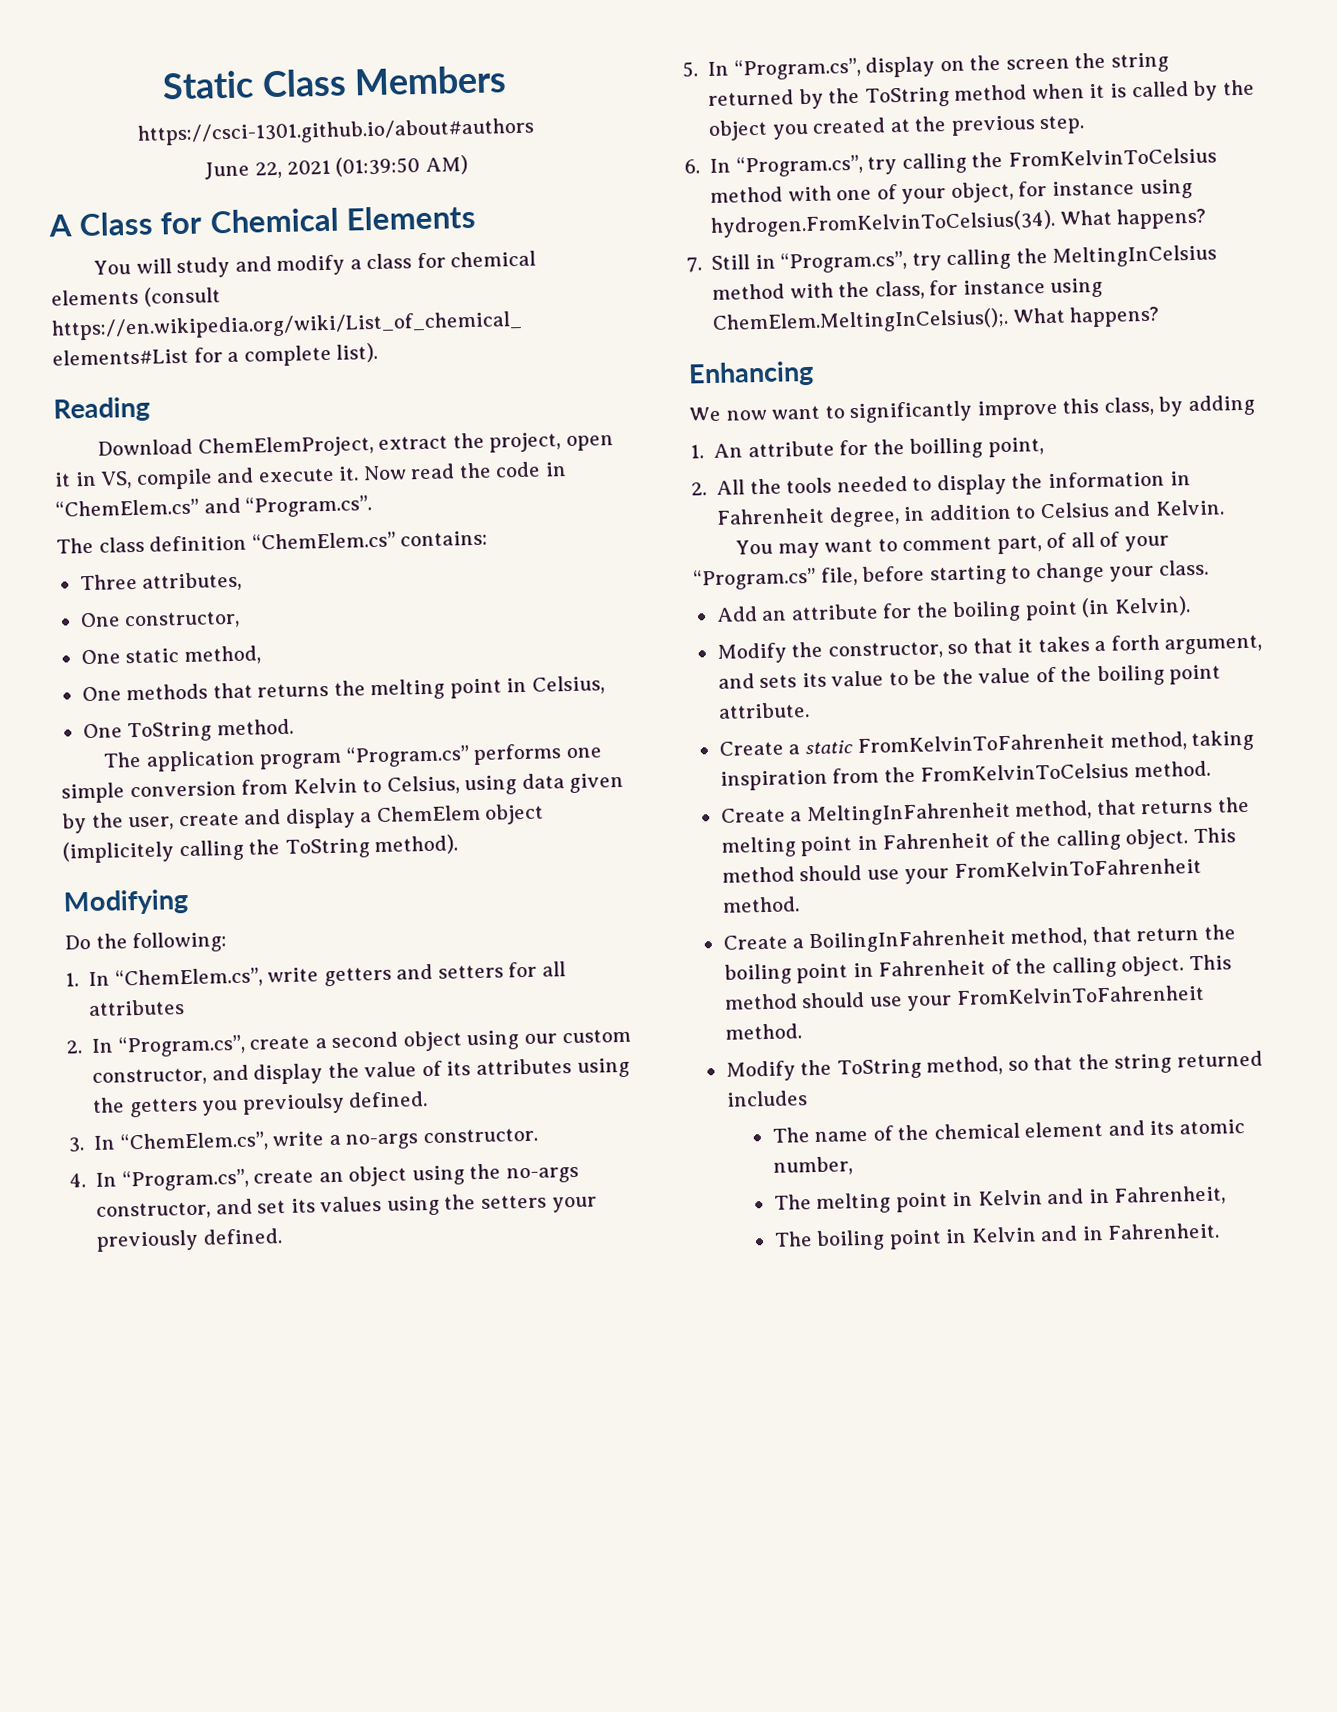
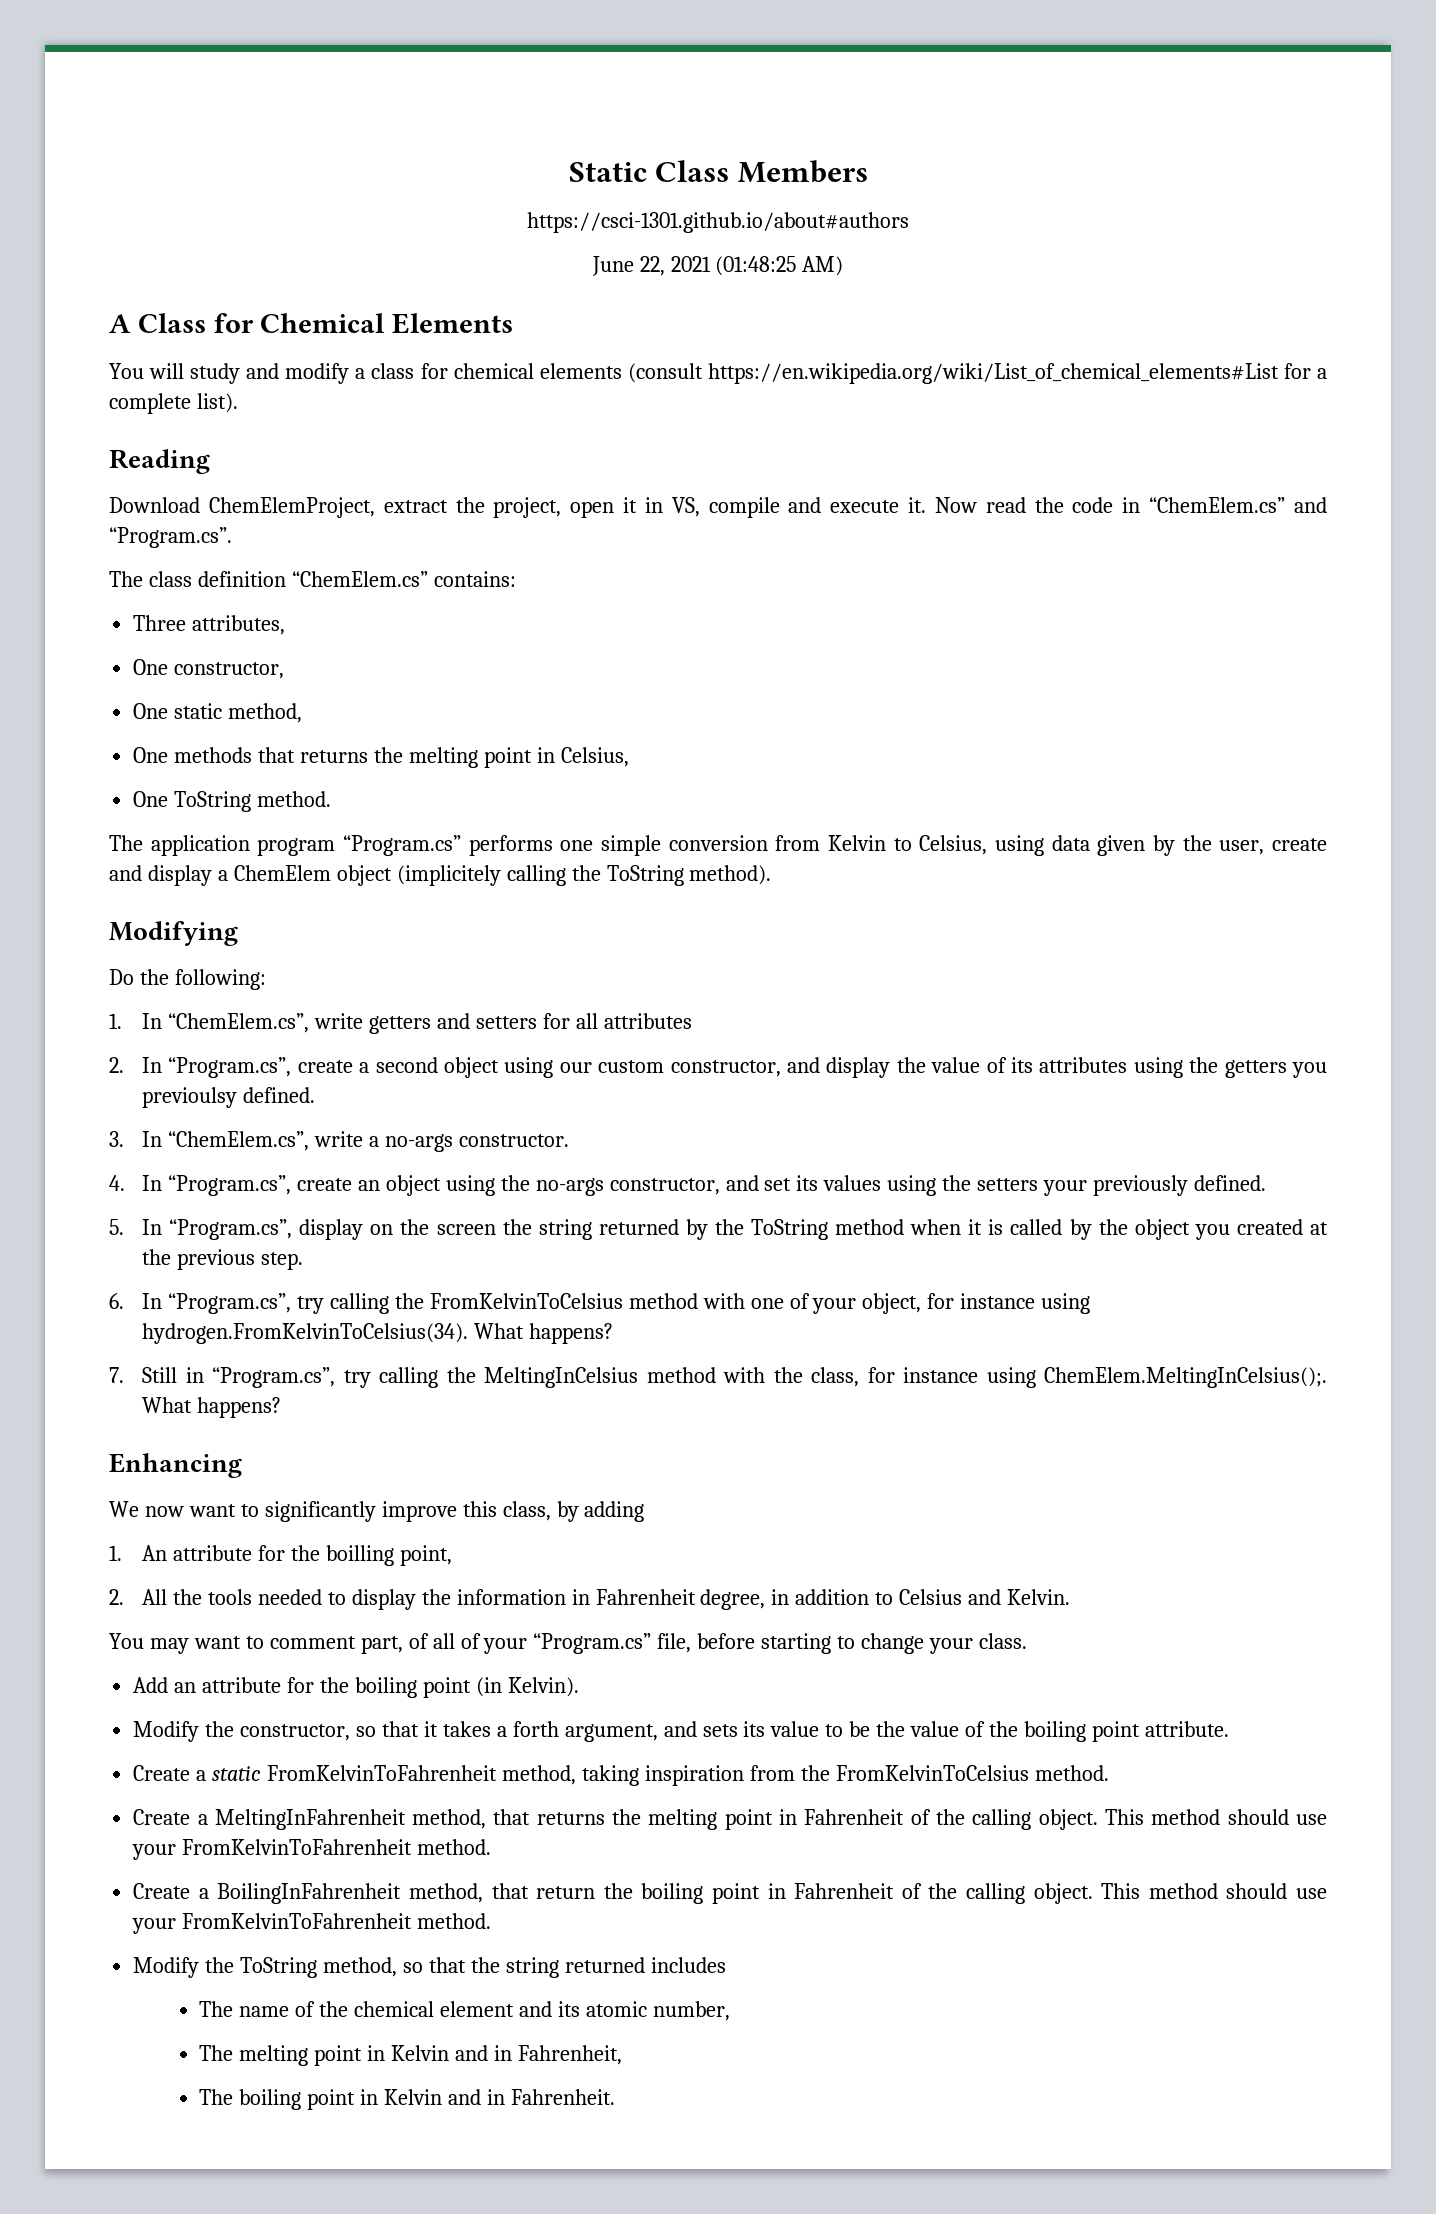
- June 22, 2021 (01:39:50 AM)
+ June 22, 2021 (01:48:25 AM)

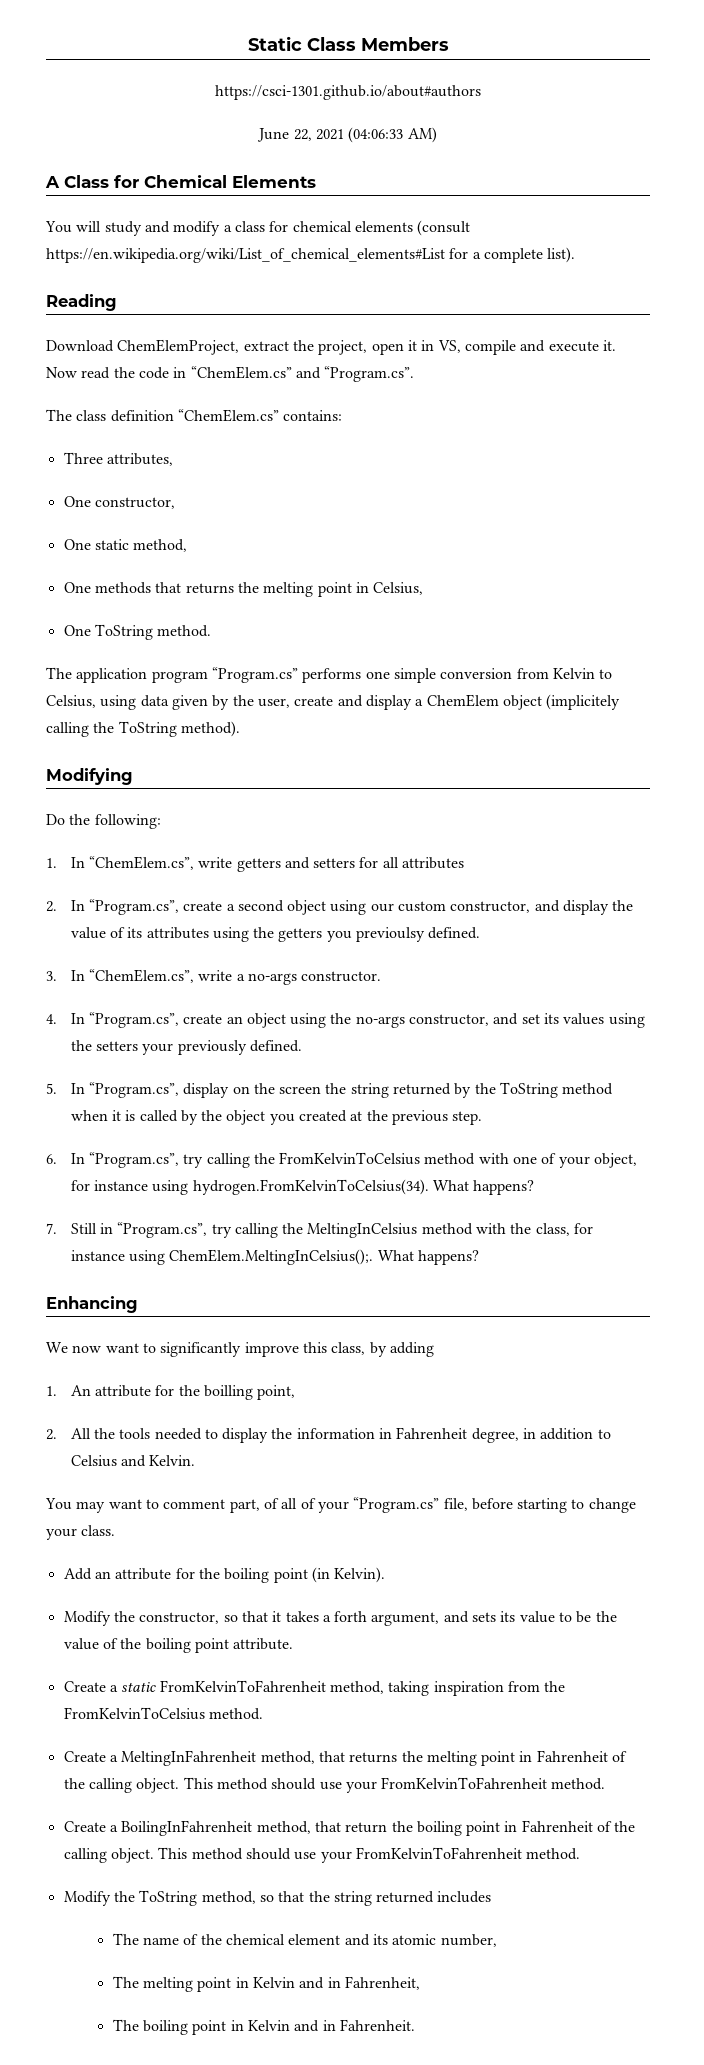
- June 22, 2021 (01:48:25 AM)
+ June 22, 2021 (04:06:33 AM)

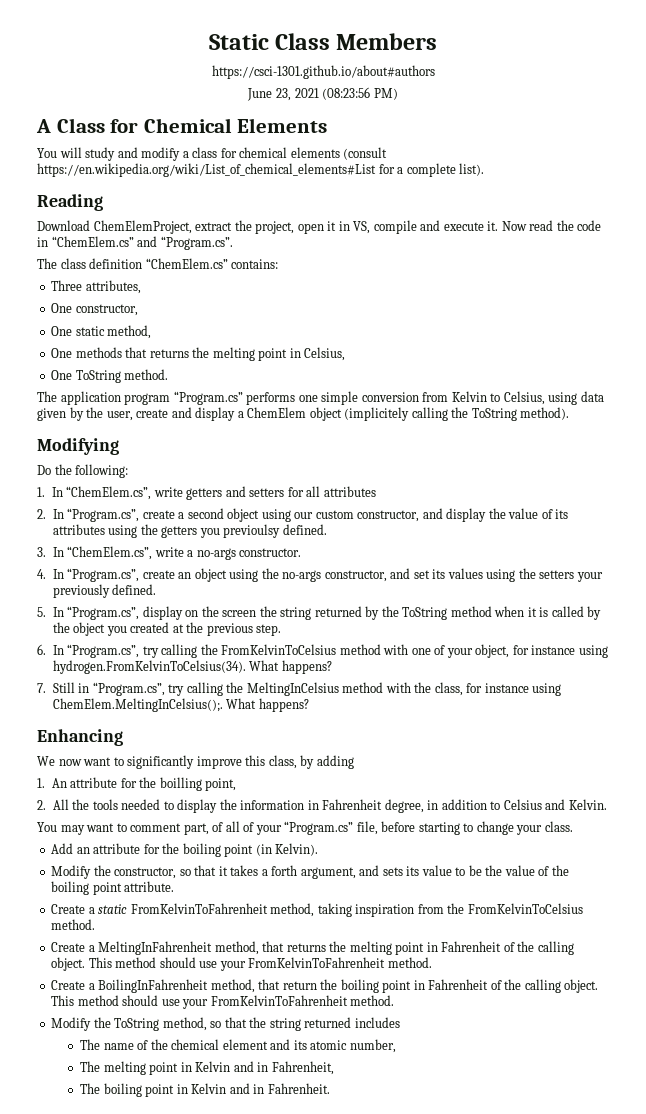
- June 22, 2021 (04:06:33 AM)
+ June 23, 2021 (08:23:56 PM)

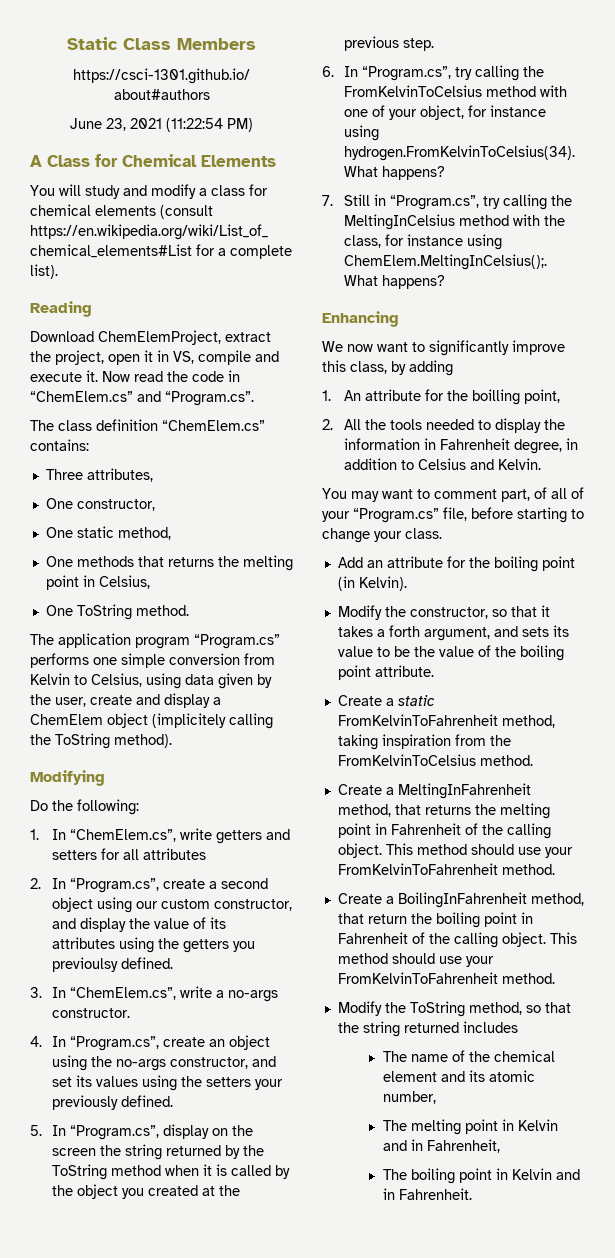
- June 23, 2021 (08:23:56 PM)
+ June 23, 2021 (11:22:54 PM)

